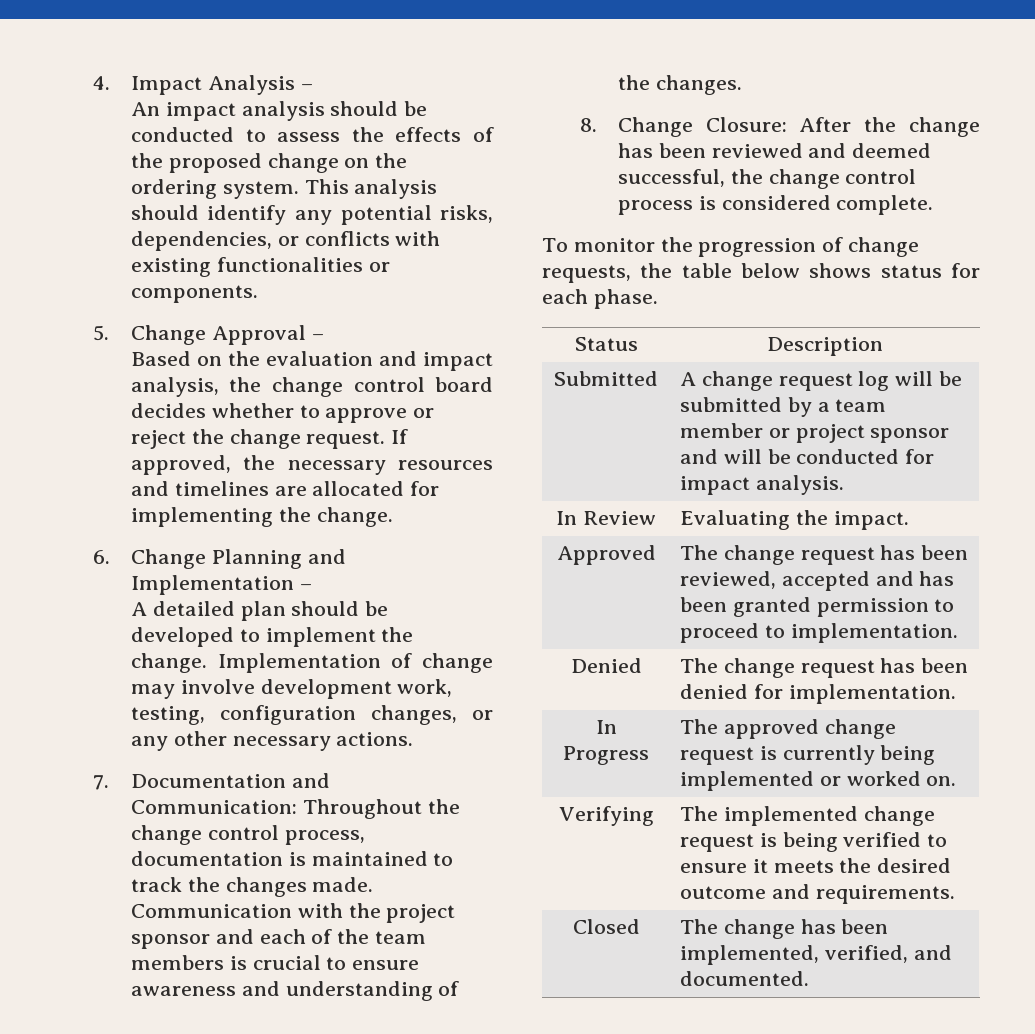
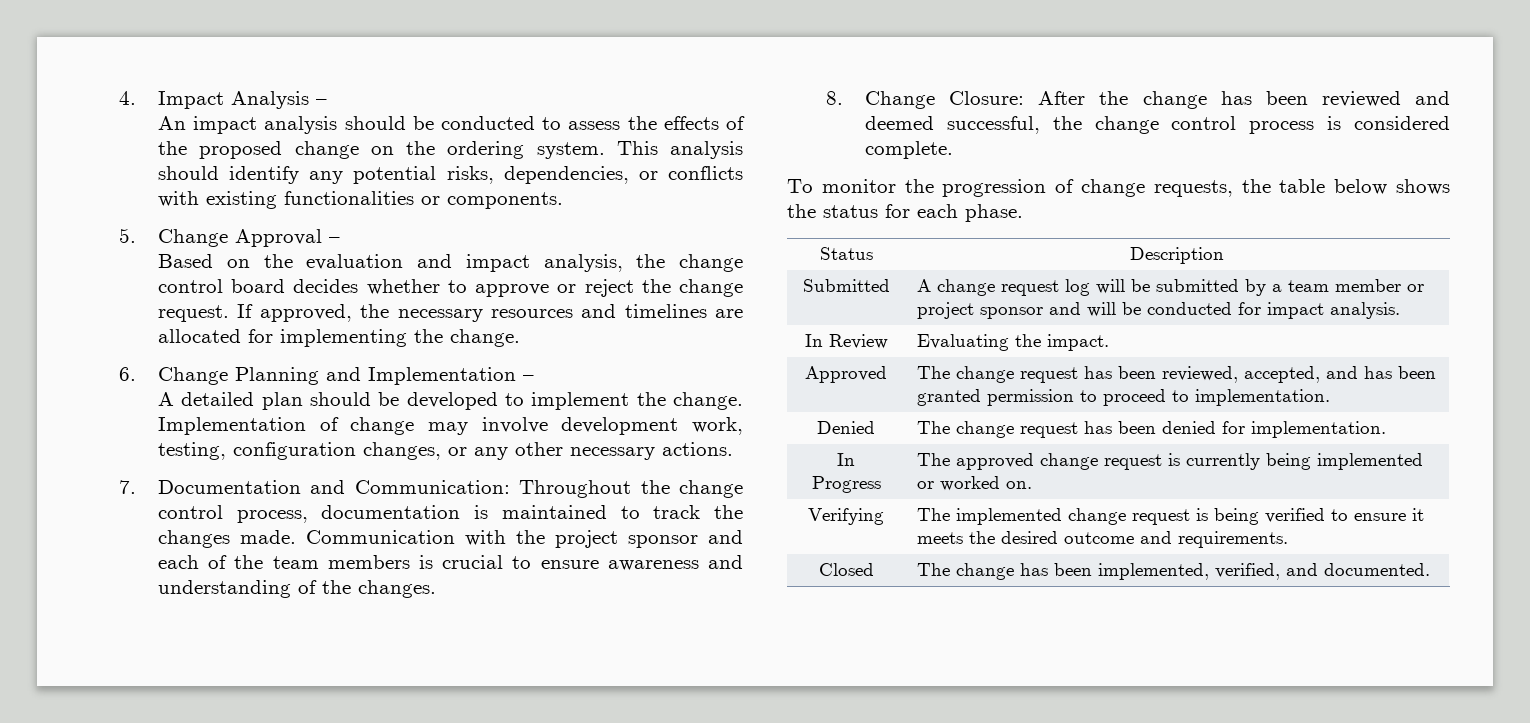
- To monitor the progression of change requests, the table below shows status for each phase.
+ To monitor the progression of change requests, the table below shows the status for each phase.
- Approved | The change request has been reviewed, accepted and has been granted permission to proceed to implementation.
+ Approved | The change request has been reviewed, accepted, and has been granted permission to proceed to implementation.

